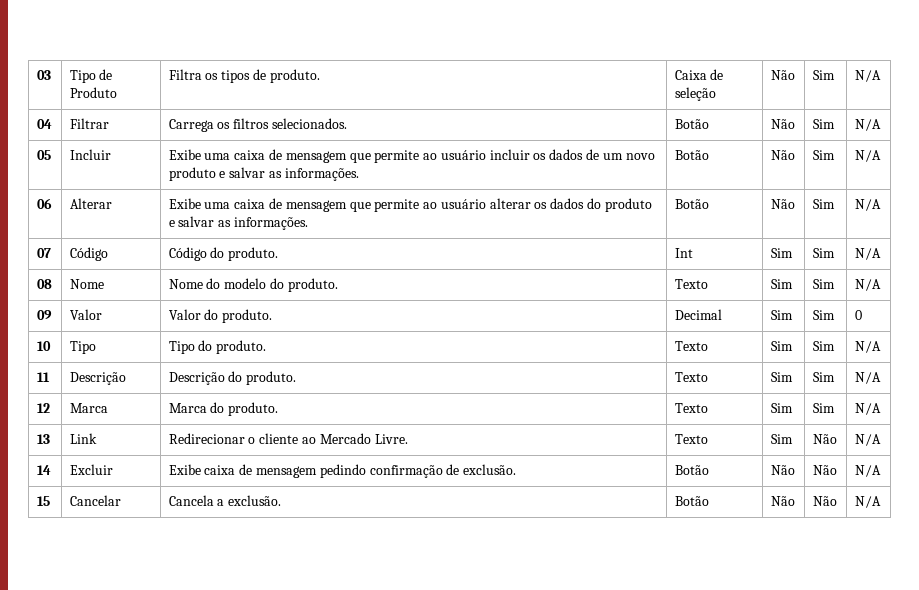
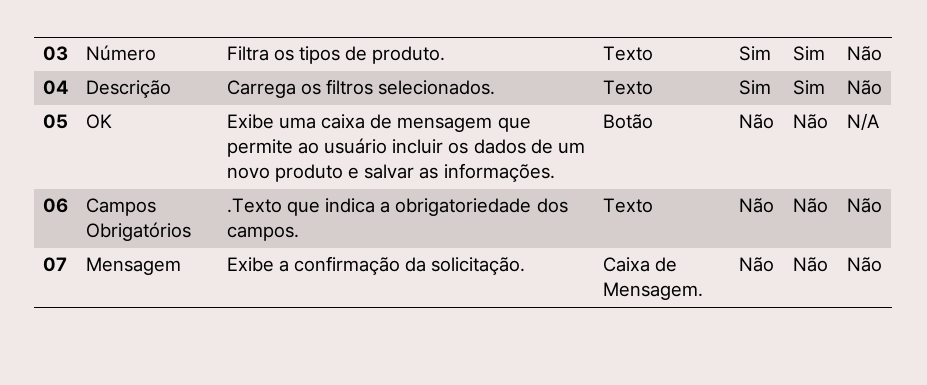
- 03 | Tipo de Produto | Filtra os tipos de produto. | Caixa de seleção | Não | Sim | N/A
+ 03 | Número | Filtra os tipos de produto. | Texto | Sim | Sim | Não
- 04 | Filtrar | Carrega os filtros selecionados. | Botão | Não | Sim | N/A
+ 04 | Descrição | Carrega os filtros selecionados. | Texto | Sim | Sim | Não
- 05 | Incluir | Exibe uma caixa de mensagem que permite ao usuário incluir os dados de um novo produto e salvar as informações. | Botão | Não | Sim | N/A
+ 05 | OK | Exibe uma caixa de mensagem que permite ao usuário incluir os dados de um novo produto e salvar as informações. | Botão | Não | Não | N/A
- 06 | Alterar | Exibe uma caixa de mensagem que permite ao usuário alterar os dados do produto e salvar as informações. | Botão | Não | Sim | N/A
- 07 | Código | Código do produto. | Int | Sim | Sim | N/A
- 08 | Nome | Nome do modelo do produto. | Texto | Sim | Sim | N/A
- 09 | Valor | Valor do produto. | Decimal | Sim | Sim | 0
- 10 | Tipo | Tipo do produto. | Texto | Sim | Sim | N/A
- 11 | Descrição | Descrição do produto. | Texto | Sim | Sim | N/A
- 12 | Marca | Marca do produto. | Texto | Sim | Sim | N/A
- 13 | Link | Redirecionar o cliente ao Mercado Livre. | Texto | Sim | Não | N/A
- 14 | Excluir | Exibe caixa de mensagem pedindo confirmação de exclusão. | Botão | Não | Não | N/A
- 15 | Cancelar | Cancela a exclusão. | Botão | Não | Não | N/A
+ 06 | Campos Obrigatórios | .Texto que indica a obrigatoriedade dos campos. | Texto | Não | Não | Não
+ 07 | Mensagem | Exibe a confirmação da solicitação. | Caixa de Mensagem. | Não | Não | Não

